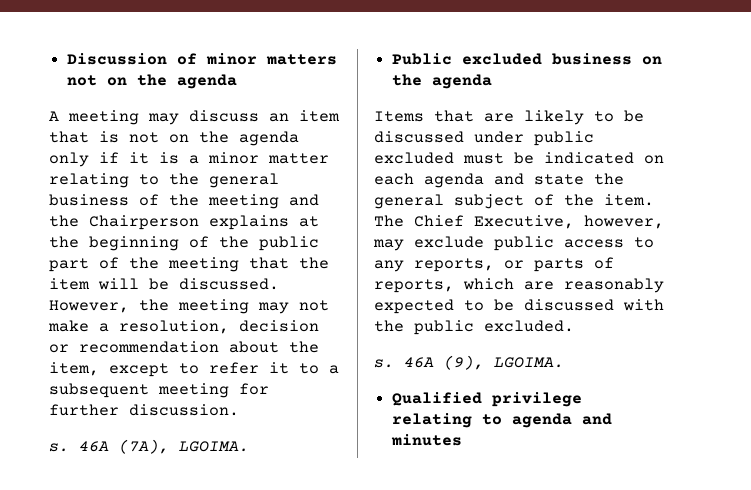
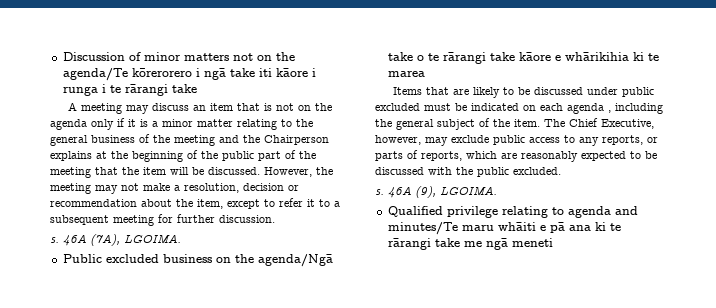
- Discussion of minor matters not on the agenda
+ Discussion of minor matters not on the agenda/Te kōrerorero i ngā take iti kāore i runga i te rārangi take
- Public excluded business on the agenda
+ Public excluded business on the agenda/Ngā take o te rārangi take kāore e whārikihia ki te marea
- Items that are likely to be discussed under public excluded must be indicated on each agenda and state the general subject of the item.
+ Items that are likely to be discussed under public excluded must be indicated on each agenda , including the general subject of the item.
- Qualified privilege relating to agenda and minutes
+ Qualified privilege relating to agenda and minutes/Te maru whāiti e pā ana ki te rārangi take me ngā meneti

